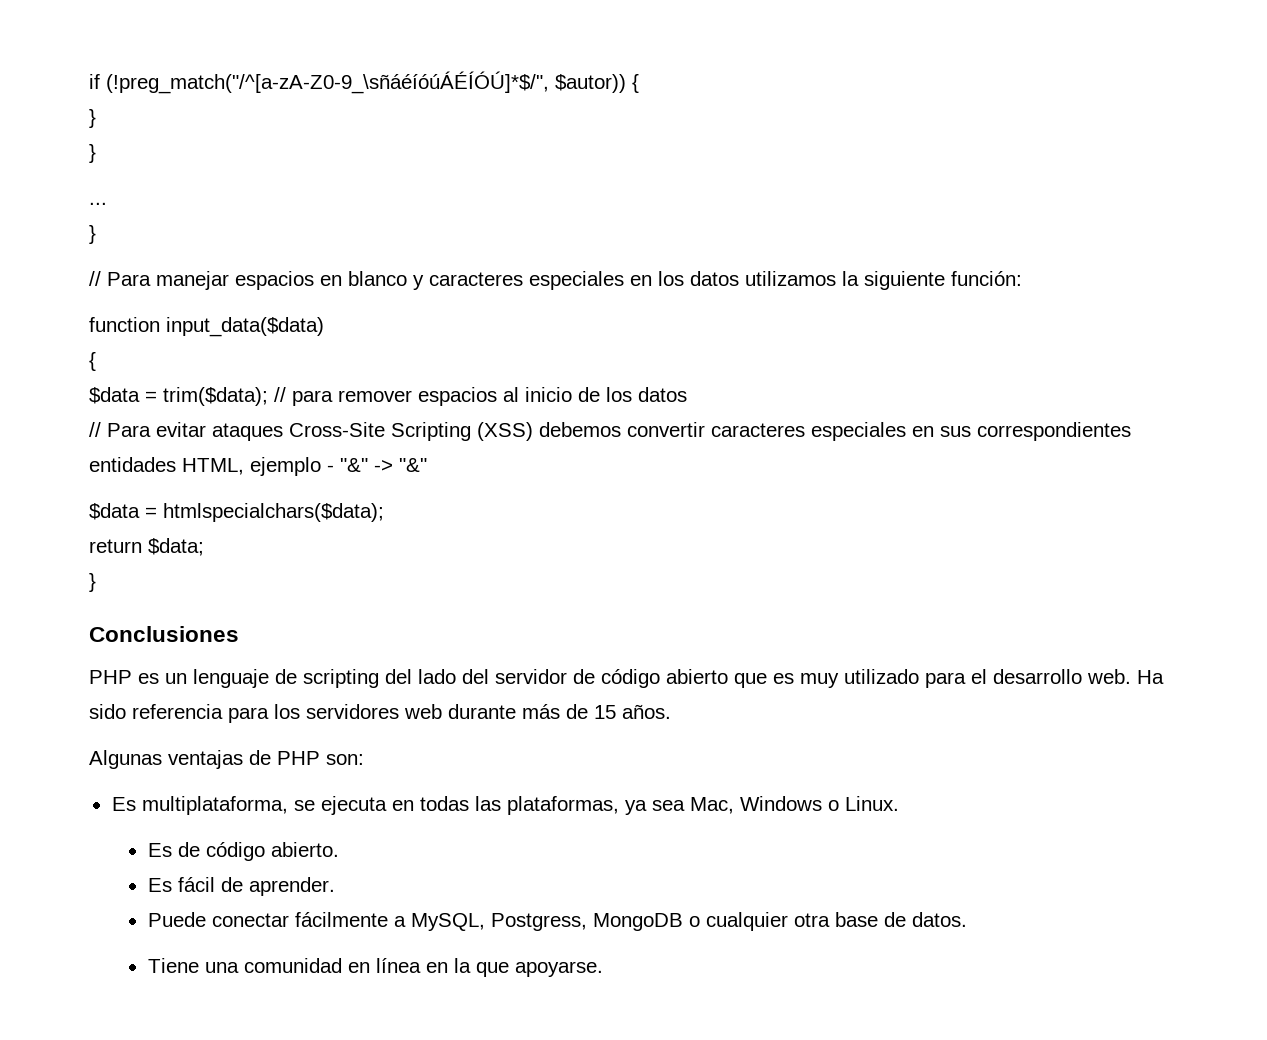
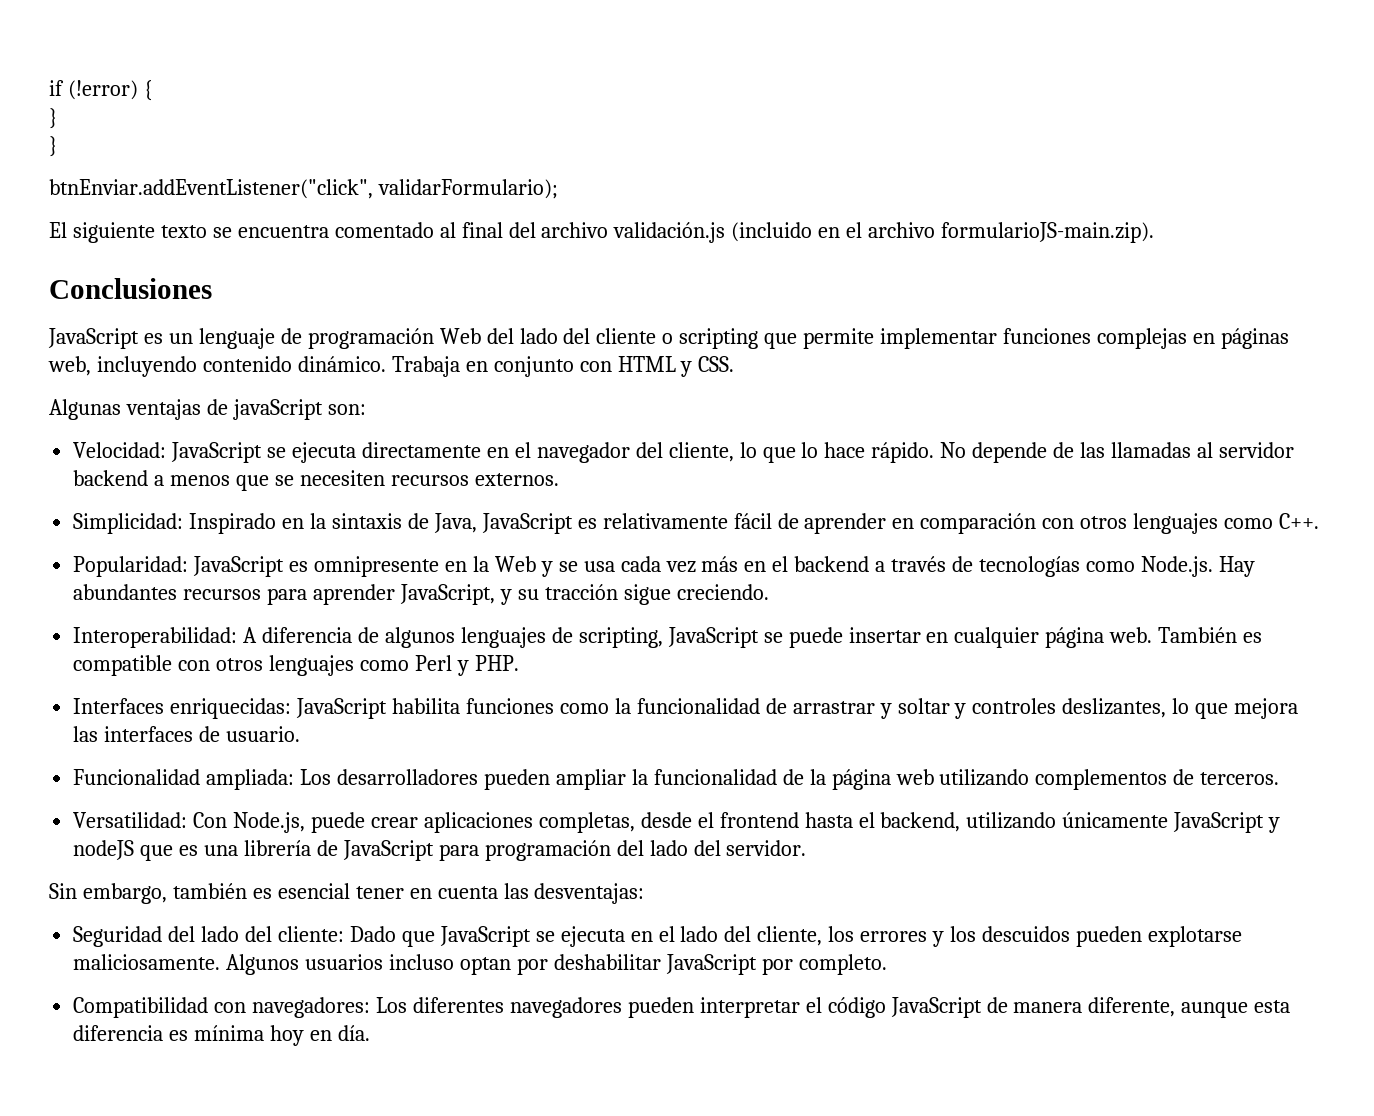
- if (!preg_match("/^[a-zA-Z0-9_\sñáéíóúÁÉÍÓÚ]*$/", $autor)) {
+ if (!error) {
- ...
- }
- // Para manejar espacios en blanco y caracteres especiales en los datos utilizamos la siguiente función:
- function input_data($data)
- {
- $data = trim($data); // para remover espacios al inicio de los datos
- // Para evitar ataques Cross-Site Scripting (XSS) debemos convertir caracteres especiales en sus correspondientes entidades HTML, ejemplo - "&" -> "&"
- $data = htmlspecialchars($data);
- return $data;
- }
+ btnEnviar.addEventListener("click", validarFormulario);
+ El siguiente texto se encuentra comentado al final del archivo validación.js (incluido en el archivo formularioJS-main.zip).
- PHP es un lenguaje de scripting del lado del servidor de código abierto que es muy utilizado para el desarrollo web. Ha sido referencia para los servidores web durante más de 15 años.
+ JavaScript es un lenguaje de programación Web del lado del cliente o scripting que permite implementar funciones complejas en páginas web, incluyendo contenido dinámico. Trabaja en conjunto con HTML y CSS.
- Algunas ventajas de PHP son:
+ Algunas ventajas de javaScript son:
- Es multiplataforma, se ejecuta en todas las plataformas, ya sea Mac, Windows o Linux.
- Es de código abierto.
- Es fácil de aprender.
- Puede conectar fácilmente a MySQL, Postgress, MongoDB o cualquier otra base de datos.
- Tiene una comunidad en línea en la que apoyarse.
+ Velocidad: JavaScript se ejecuta directamente en el navegador del cliente, lo que lo hace rápido. No depende de las llamadas al servidor backend a menos que se necesiten recursos externos.
+ Simplicidad: Inspirado en la sintaxis de Java, JavaScript es relativamente fácil de aprender en comparación con otros lenguajes como C++.
+ Popularidad: JavaScript es omnipresente en la Web y se usa cada vez más en el backend a través de tecnologías como Node.js. Hay abundantes recursos para aprender JavaScript, y su tracción sigue creciendo.
+ Interoperabilidad: A diferencia de algunos lenguajes de scripting, JavaScript se puede insertar en cualquier página web. También es compatible con otros lenguajes como Perl y PHP.
+ Interfaces enriquecidas: JavaScript habilita funciones como la funcionalidad de arrastrar y soltar y controles deslizantes, lo que mejora las interfaces de usuario.
+ Funcionalidad ampliada: Los desarrolladores pueden ampliar la funcionalidad de la página web utilizando complementos de terceros.
+ Versatilidad: Con Node.js, puede crear aplicaciones completas, desde el frontend hasta el backend, utilizando únicamente JavaScript y nodeJS que es una librería de JavaScript para programación del lado del servidor.
+ Sin embargo, también es esencial tener en cuenta las desventajas:
+ Seguridad del lado del cliente: Dado que JavaScript se ejecuta en el lado del cliente, los errores y los descuidos pueden explotarse maliciosamente. Algunos usuarios incluso optan por deshabilitar JavaScript por completo.
+ Compatibilidad con navegadores: Los diferentes navegadores pueden interpretar el código JavaScript de manera diferente, aunque esta diferencia es mínima hoy en día.

